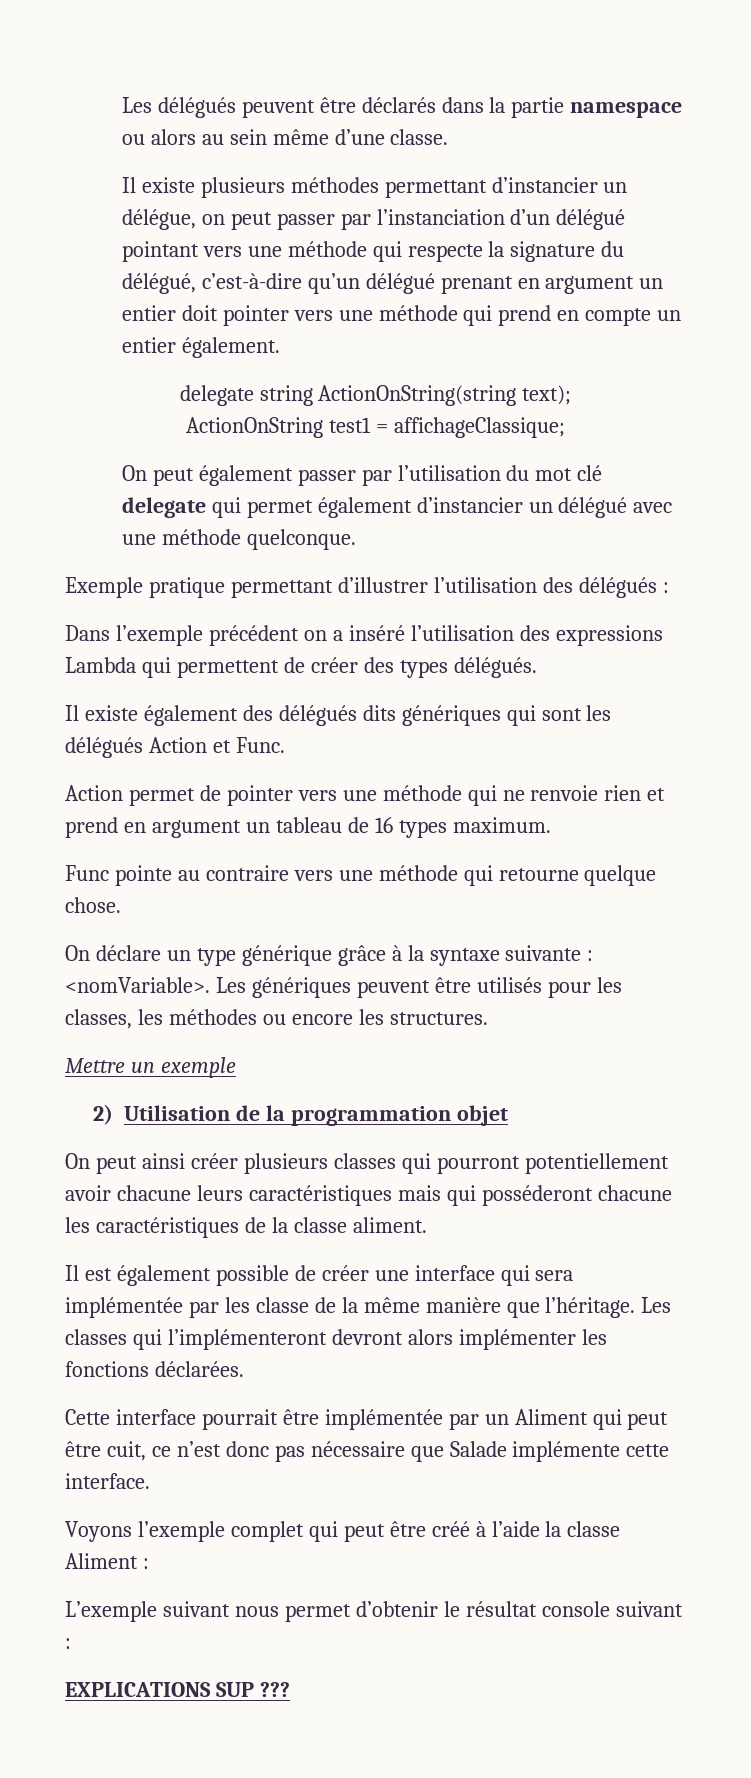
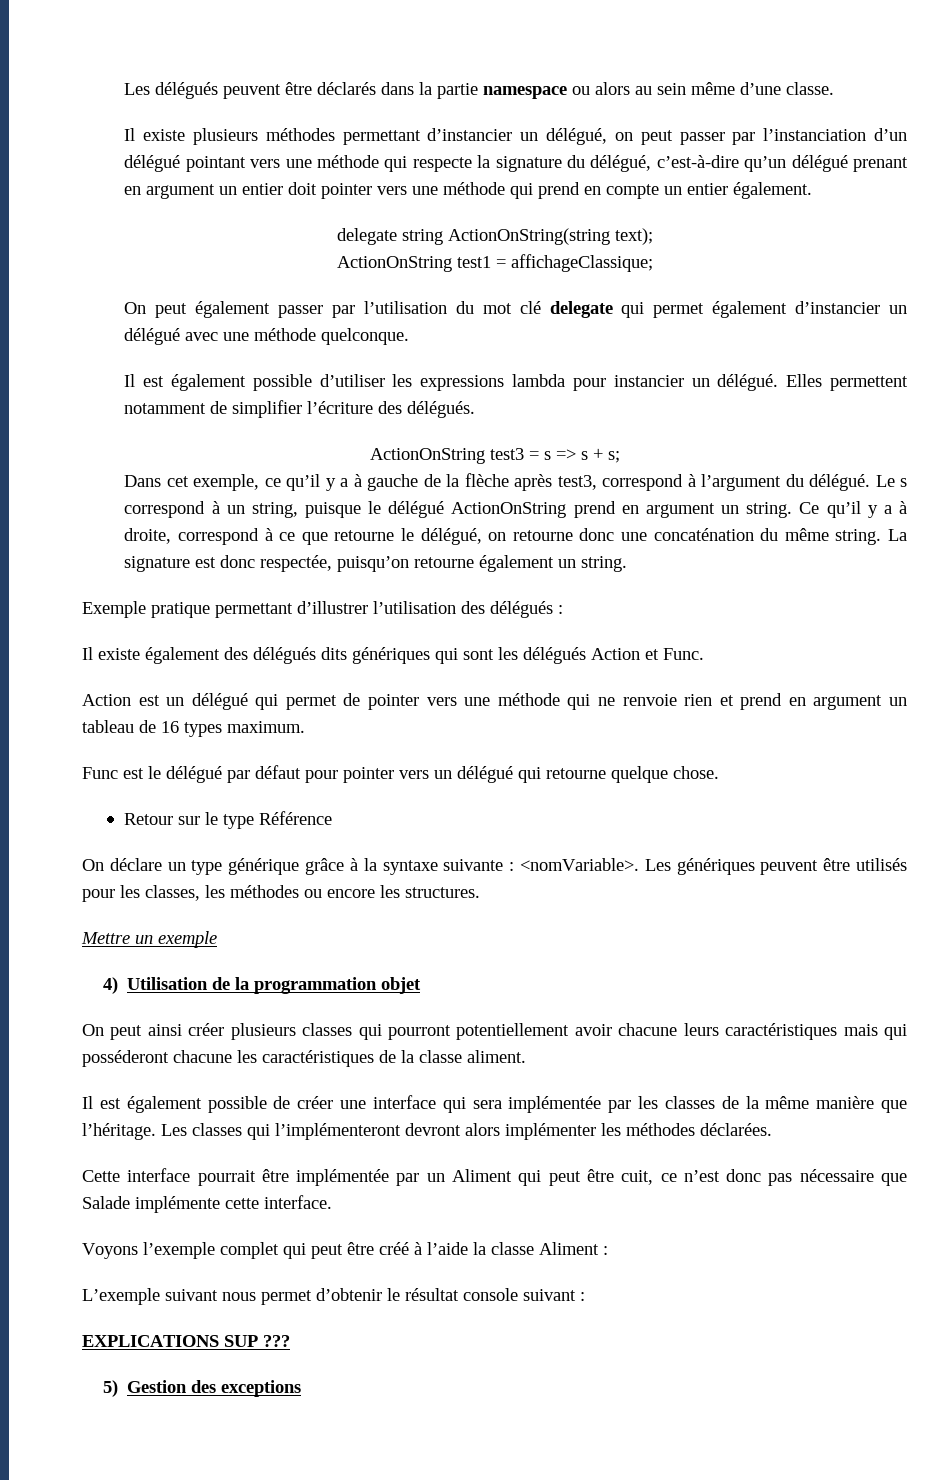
- Il existe plusieurs méthodes permettant d’instancier un délégue, on peut passer par l’instanciation d’un délégué pointant vers une méthode qui respecte la signature du délégué, c’est-à-dire qu’un délégué prenant en argument un entier doit pointer vers une méthode qui prend en compte un entier également.
+ Il existe plusieurs méthodes permettant d’instancier un délégué, on peut passer par l’instanciation d’un délégué pointant vers une méthode qui respecte la signature du délégué, c’est-à-dire qu’un délégué prenant en argument un entier doit pointer vers une méthode qui prend en compte un entier également.
+ Il est également possible d’utiliser les expressions lambda pour instancier un délégué. Elles permettent notamment de simplifier l’écriture des délégués.
+ ActionOnString test3 = s => s + s;
+ Dans cet exemple, ce qu’il y a à gauche de la flèche après test3, correspond à l’argument du délégué. Le s correspond à un string, puisque le délégué ActionOnString prend en argument un string. Ce qu’il y a à droite, correspond à ce que retourne le délégué, on retourne donc une concaténation du même string. La signature est donc respectée, puisqu’on retourne également un string.
- Dans l’exemple précédent on a inséré l’utilisation des expressions Lambda qui permettent de créer des types délégués.
- Action permet de pointer vers une méthode qui ne renvoie rien et prend en argument un tableau de 16 types maximum.
+ Action est un délégué qui permet de pointer vers une méthode qui ne renvoie rien et prend en argument un tableau de 16 types maximum.
- Func pointe au contraire vers une méthode qui retourne quelque chose.
+ Func est le délégué par défaut pour pointer vers un délégué qui retourne quelque chose.
+ Retour sur le type Référence
- 2) Utilisation de la programmation objet
+ 4) Utilisation de la programmation objet
- Il est également possible de créer une interface qui sera implémentée par les classe de la même manière que l’héritage.
+ Il est également possible de créer une interface qui sera implémentée par les classes de la même manière que l’héritage.
- Les classes qui l’implémenteront devront alors implémenter les fonctions déclarées.
+ Les classes qui l’implémenteront devront alors implémenter les méthodes déclarées.
+ 5) Gestion des exceptions

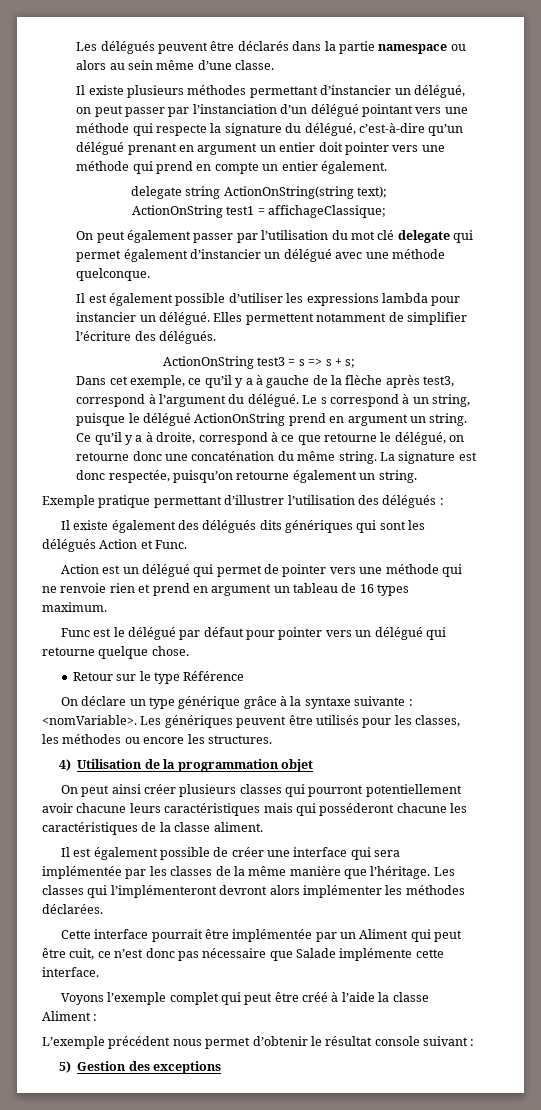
- Mettre un exemple
- L’exemple suivant nous permet d’obtenir le résultat console suivant :
+ L’exemple précédent nous permet d’obtenir le résultat console suivant :
- EXPLICATIONS SUP ???

